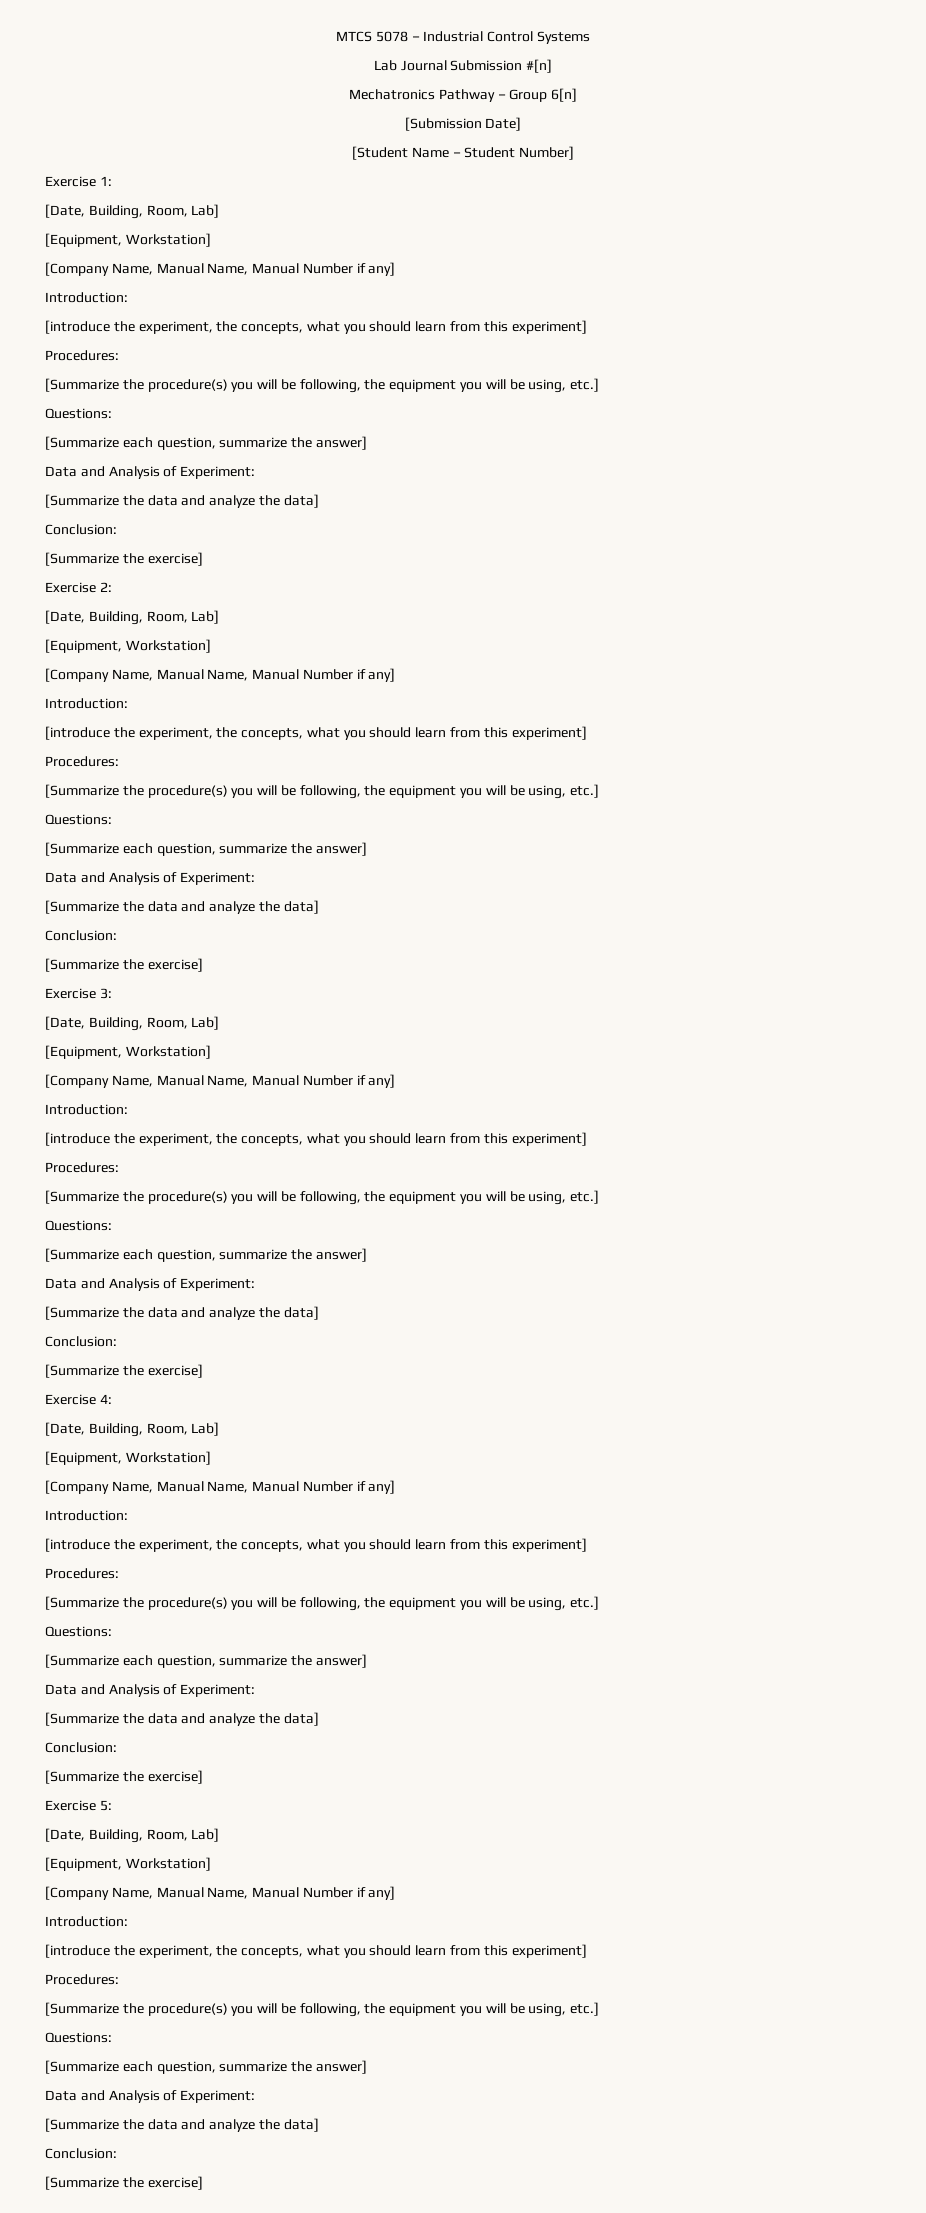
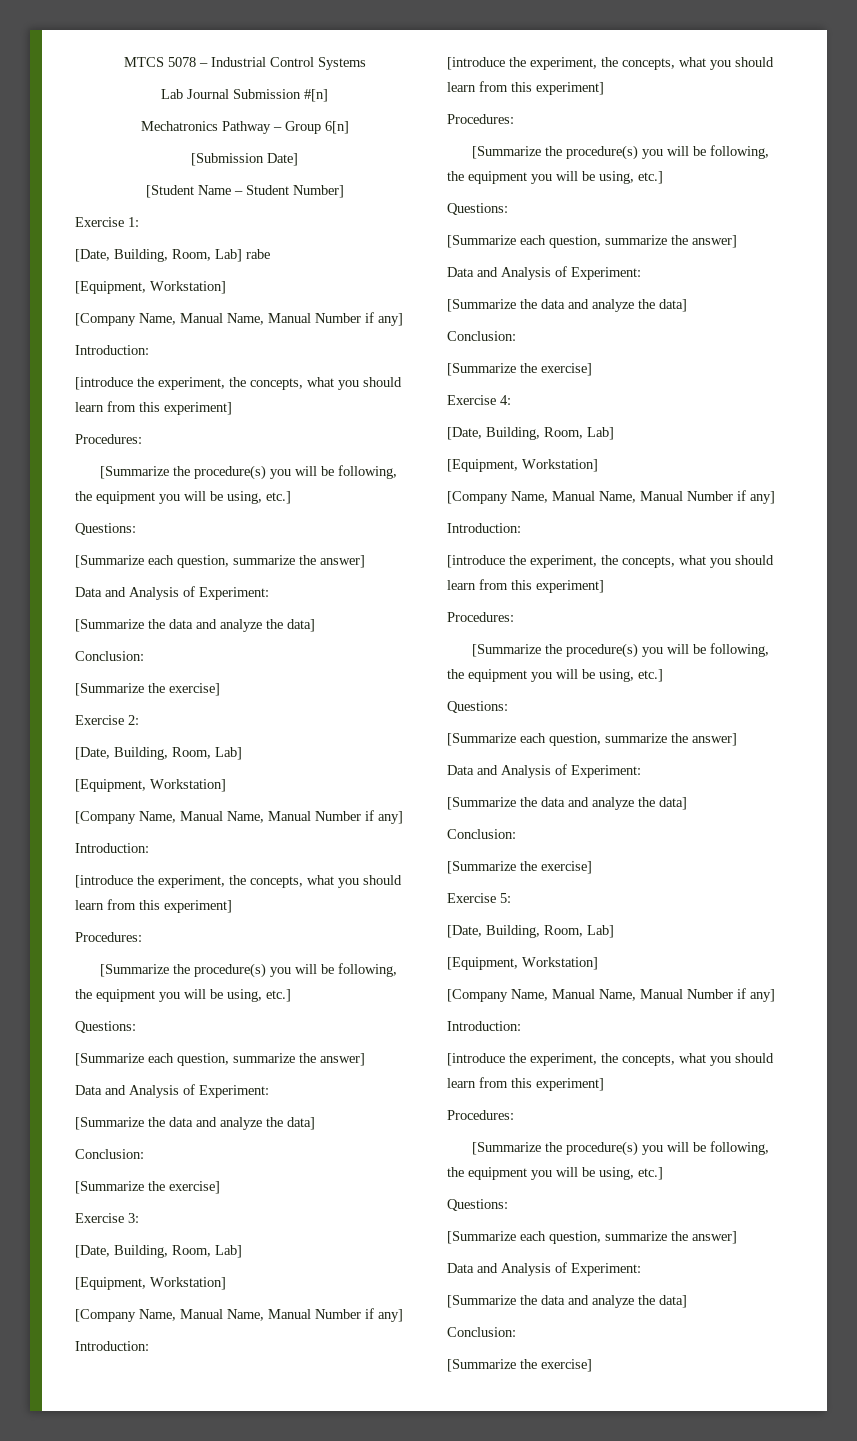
  Exercise 1:
- [Date, Building, Room, Lab]
+ [Date, Building, Room, Lab] rabe

